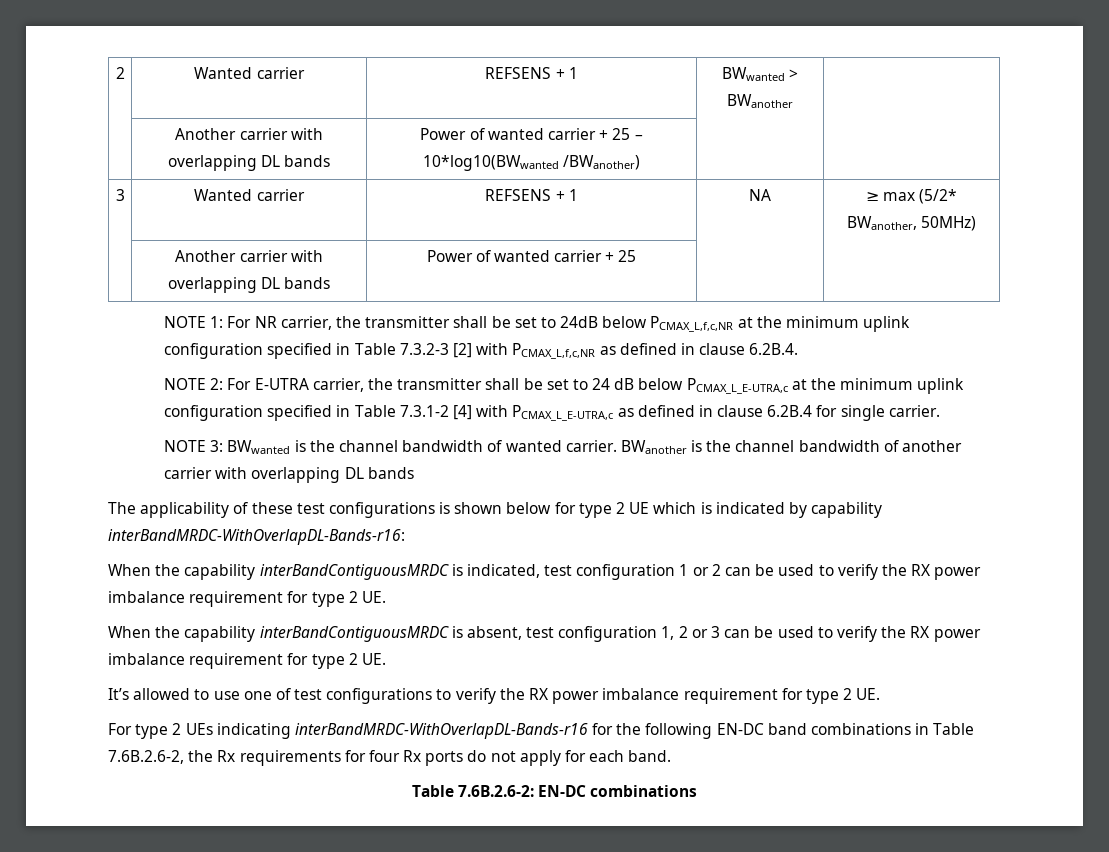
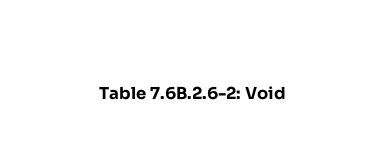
- 2 | Wanted carrier | REFSENS + 1 | BWwanted > BWanother |
- | Another carrier with overlapping DL bands | Power of wanted carrier + 25 – 10*log10(BWwanted /BWanother) | |
- 3 | Wanted carrier | REFSENS + 1 | NA | ≥ max (5/2* BWanother, 50MHz)
- | Another carrier with overlapping DL bands | Power of wanted carrier + 25 | |
- NOTE 1: For NR carrier, the transmitter shall be set to 24dB below PCMAX_L,f,c,NR at the minimum uplink configuration specified in Table 7.3.2-3 [2] with PCMAX_L,f,c,NR as defined in clause 6.2B.4.
- NOTE 2: For E-UTRA carrier, the transmitter shall be set to 24 dB below PCMAX_L_E-UTRA,c at the minimum uplink configuration specified in Table 7.3.1-2 [4] with PCMAX_L_E-UTRA,c as defined in clause 6.2B.4 for single carrier.
- NOTE 3: BWwanted is the channel bandwidth of wanted carrier. BWanother is the channel bandwidth of another carrier with overlapping DL bands
- The applicability of these test configurations is shown below for type 2 UE which is indicated by capability interBandMRDC-WithOverlapDL-Bands-r16:
- When the capability interBandContiguousMRDC is indicated, test configuration 1 or 2 can be used to verify the RX power imbalance requirement for type 2 UE.
- When the capability interBandContiguousMRDC is absent, test configuration 1, 2 or 3 can be used to verify the RX power imbalance requirement for type 2 UE.
- It’s allowed to use one of test configurations to verify the RX power imbalance requirement for type 2 UE.
- For type 2 UEs indicating interBandMRDC-WithOverlapDL-Bands-r16 for the following EN-DC band combinations in Table 7.6B.2.6-2, the Rx requirements for four Rx ports do not apply for each band.
- Table 7.6B.2.6-2: EN-DC combinations
+ Table 7.6B.2.6-2: Void

